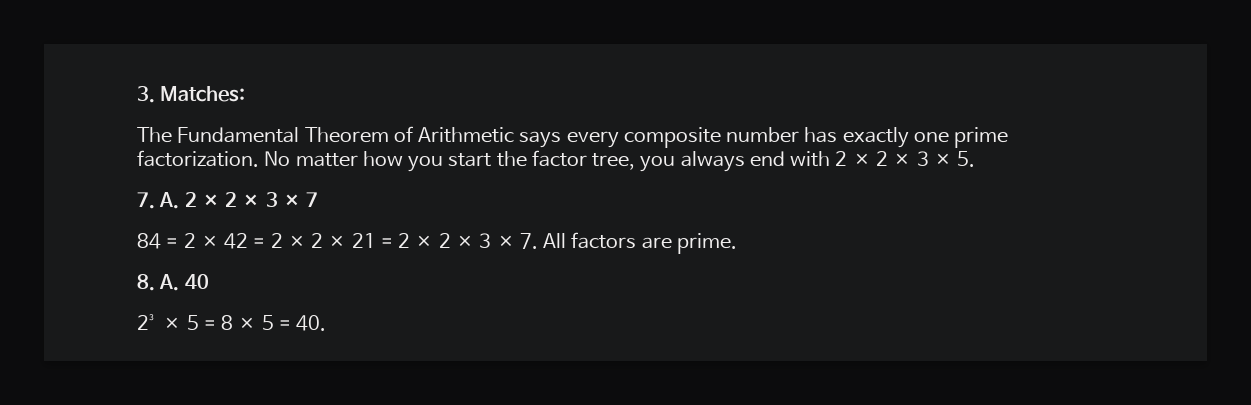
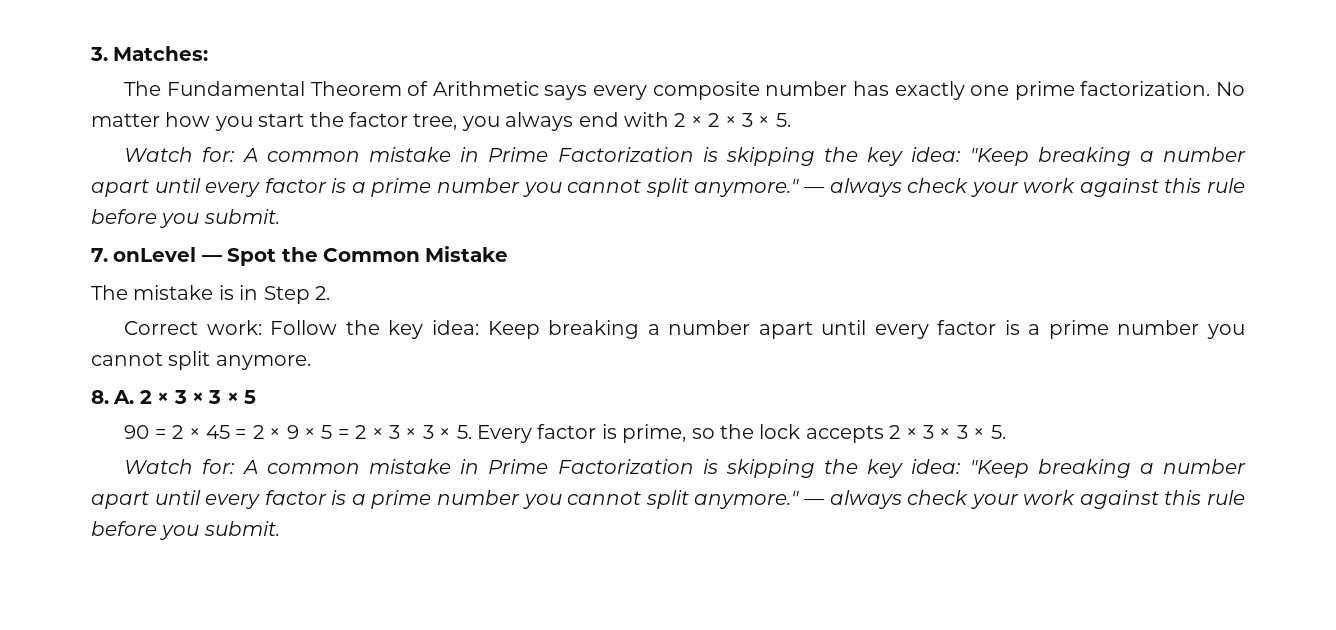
  No matter how you start the factor tree, you always end with 2 × 2 × 3 × 5.
- 7. A. 2 × 2 × 3 × 7
- 84 = 2 × 42 = 2 × 2 × 21 = 2 × 2 × 3 × 7. All factors are prime.
- 8. A. 40
- 2³ × 5 = 8 × 5 = 40.
+ Watch for: A common mistake in Prime Factorization is skipping the key idea: "Keep breaking a number apart until every factor is a prime number you cannot split anymore." — always check your work against this rule before you submit.
+ 7. onLevel — Spot the Common Mistake
+ The mistake is in Step 2.
+ Correct work: Follow the key idea: Keep breaking a number apart until every factor is a prime number you cannot split anymore.
+ 8. A. 2 × 3 × 3 × 5
+ 90 = 2 × 45 = 2 × 9 × 5 = 2 × 3 × 3 × 5. Every factor is prime, so the lock accepts 2 × 3 × 3 × 5.
+ Watch for: A common mistake in Prime Factorization is skipping the key idea: "Keep breaking a number apart until every factor is a prime number you cannot split anymore." — always check your work against this rule before you submit.

